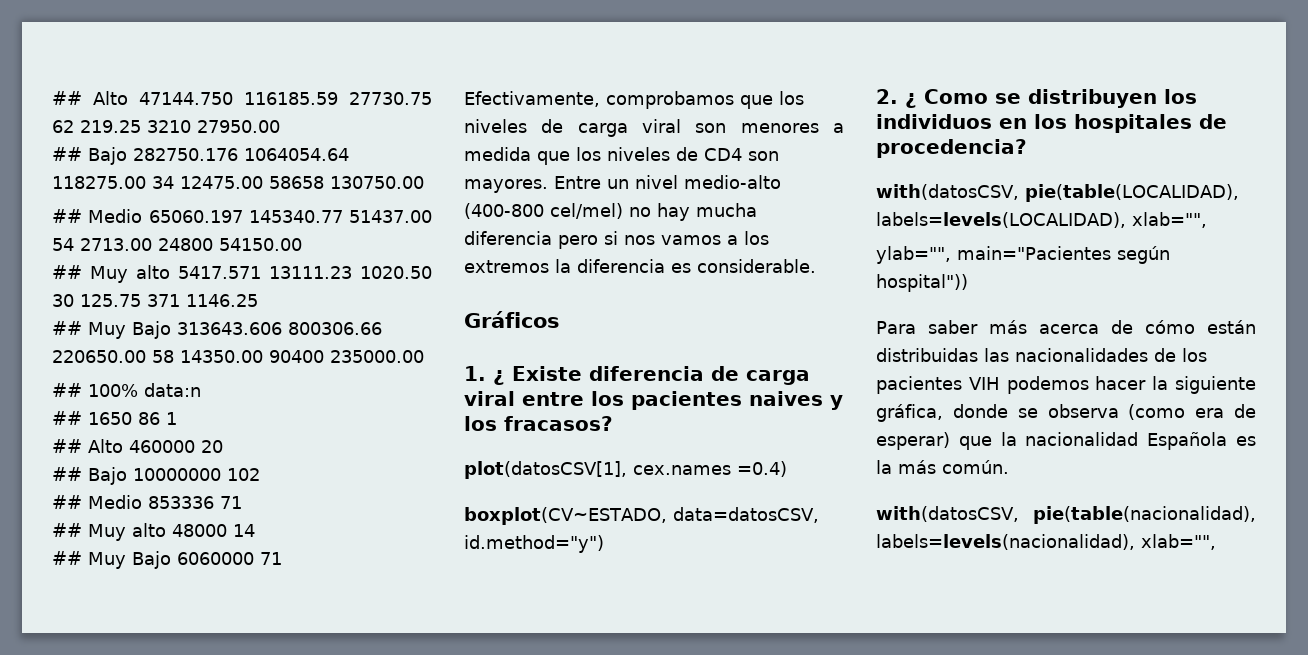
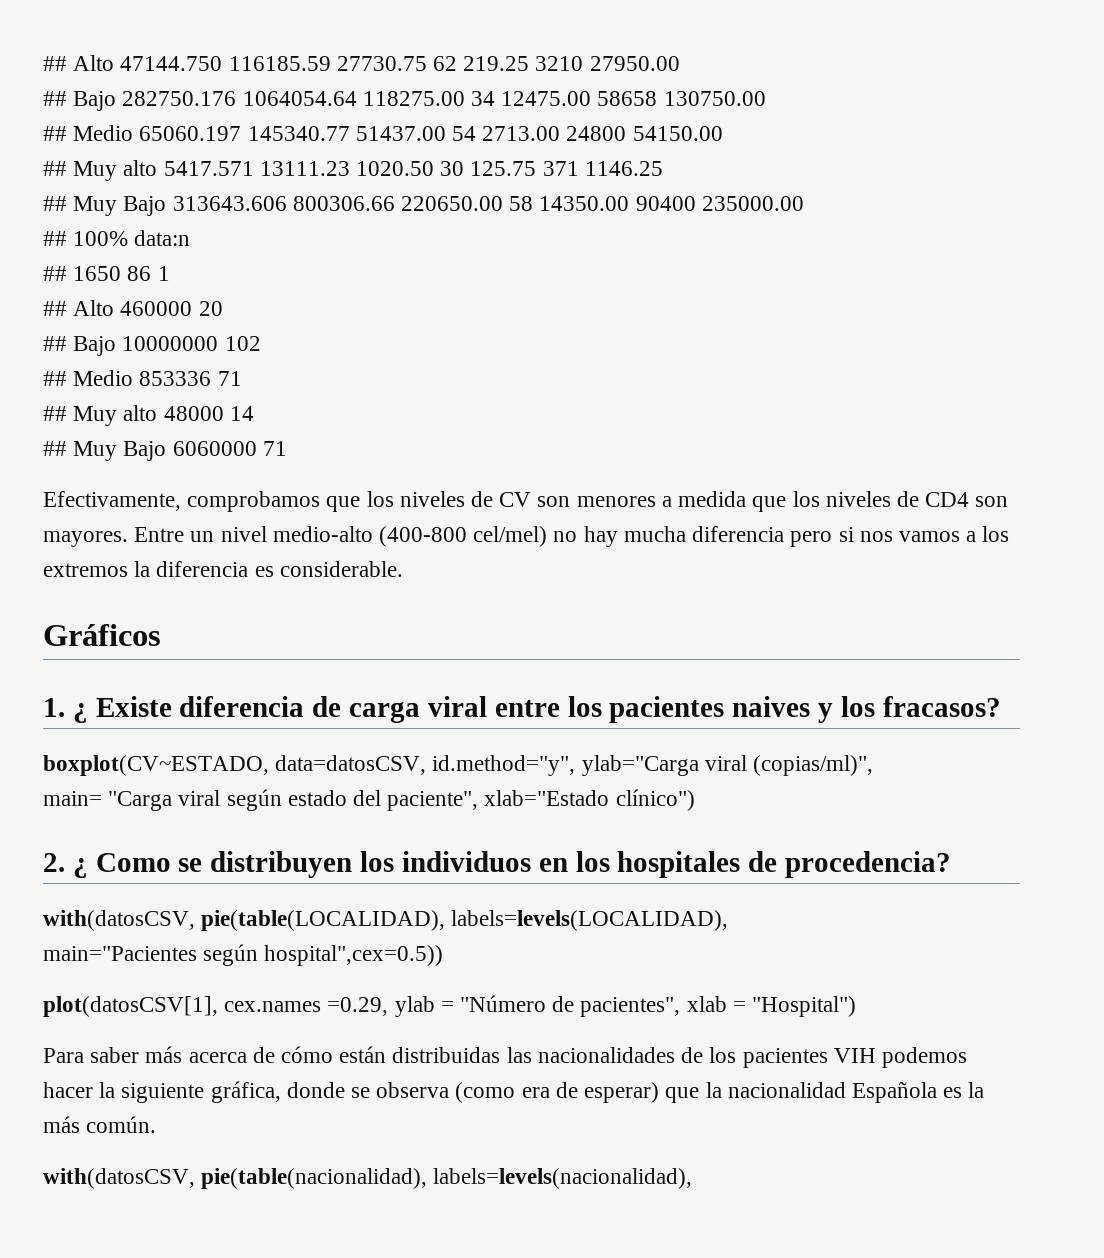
- Efectivamente, comprobamos que los niveles de carga viral son menores a medida que los niveles de CD4 son mayores.
+ Efectivamente, comprobamos que los niveles de CV son menores a medida que los niveles de CD4 son mayores.
- plot(datosCSV[1], cex.names =0.4)
- boxplot(CV~ESTADO, data=datosCSV, id.method="y")
+ boxplot(CV~ESTADO, data=datosCSV, id.method="y", ylab="Carga viral (copias/ml)",
+ main= "Carga viral según estado del paciente", xlab="Estado clínico")
- with(datosCSV, pie(table(LOCALIDAD), labels=levels(LOCALIDAD), xlab="",
- ylab="", main="Pacientes según hospital"))
+ with(datosCSV, pie(table(LOCALIDAD), labels=levels(LOCALIDAD),
+ main="Pacientes según hospital",cex=0.5))
+ plot(datosCSV[1], cex.names =0.29, ylab = "Número de pacientes", xlab = "Hospital")
- with(datosCSV, pie(table(nacionalidad), labels=levels(nacionalidad), xlab="",
+ with(datosCSV, pie(table(nacionalidad), labels=levels(nacionalidad),

